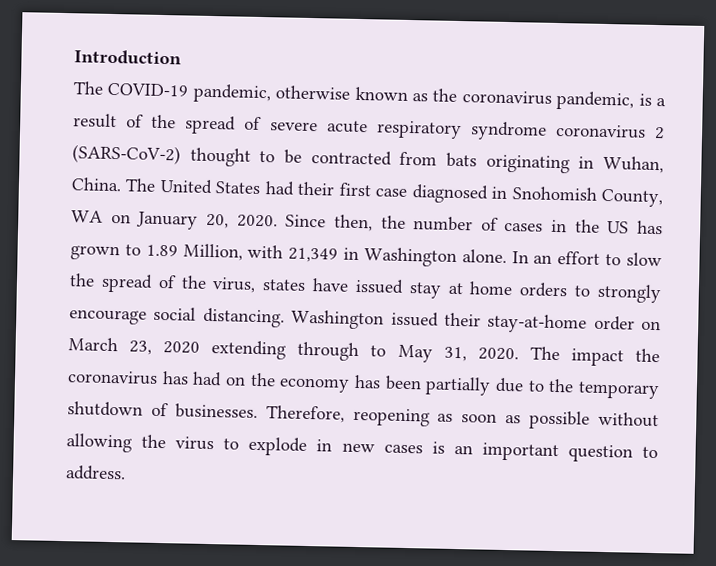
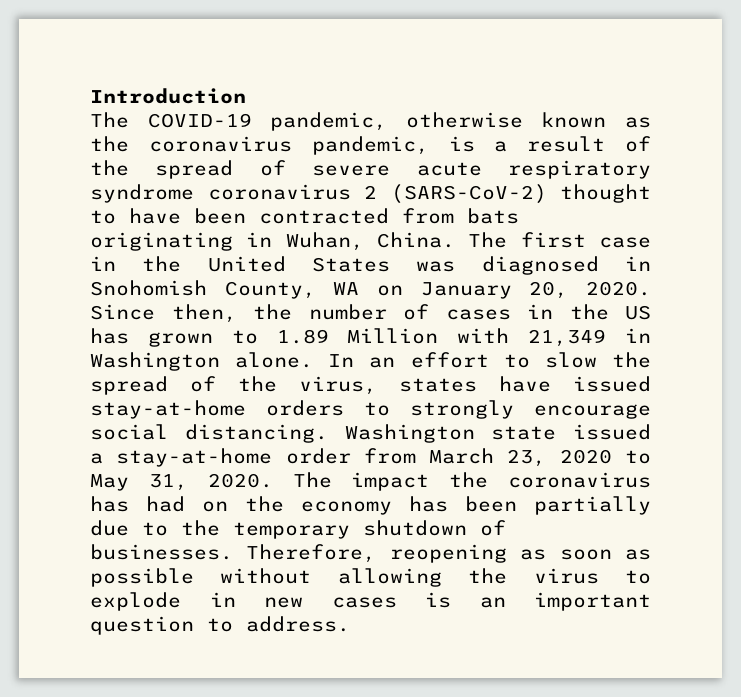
- The COVID-19 pandemic, otherwise known as the coronavirus pandemic, is a result of the spread of severe acute respiratory syndrome coronavirus 2 (SARS-CoV-2) thought to be contracted from bats originating in Wuhan, China.
+ The COVID-19 pandemic, otherwise known as the coronavirus pandemic, is a result of the spread of severe acute respiratory syndrome coronavirus 2 (SARS-CoV-2) thought to have been contracted from bats originating in Wuhan, China.
- The United States had their first case diagnosed in Snohomish County, WA on January 20, 2020.
+ The first case in the United States was diagnosed in Snohomish County, WA on January 20, 2020.
- Since then, the number of cases in the US has grown to 1.89 Million, with 21,349 in Washington alone.
+ Since then, the number of cases in the US has grown to 1.89 Million with 21,349 in Washington alone.
- In an effort to slow the spread of the virus, states have issued stay at home orders to strongly encourage social distancing.
+ In an effort to slow the spread of the virus, states have issued stay-at-home orders to strongly encourage social distancing.
- Washington issued their stay-at-home order on March 23, 2020 extending through to May 31, 2020.
+ Washington state issued a stay-at-home order from March 23, 2020 to May 31, 2020.

